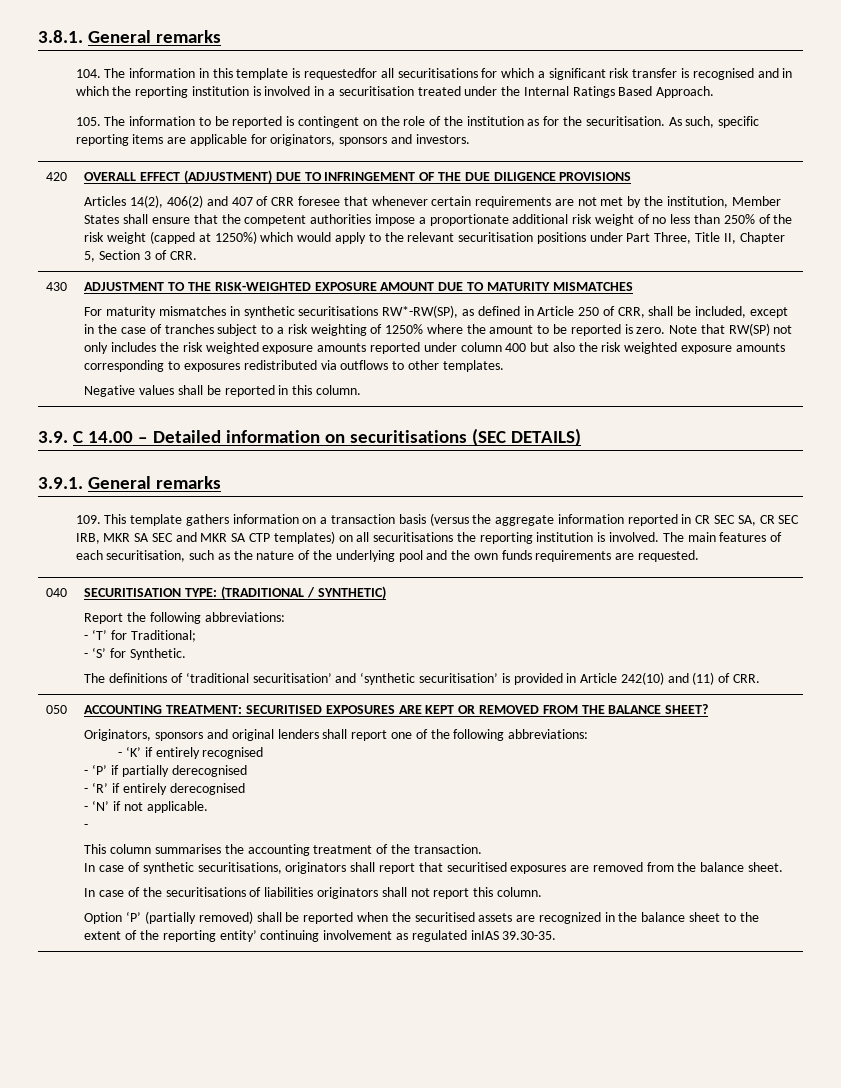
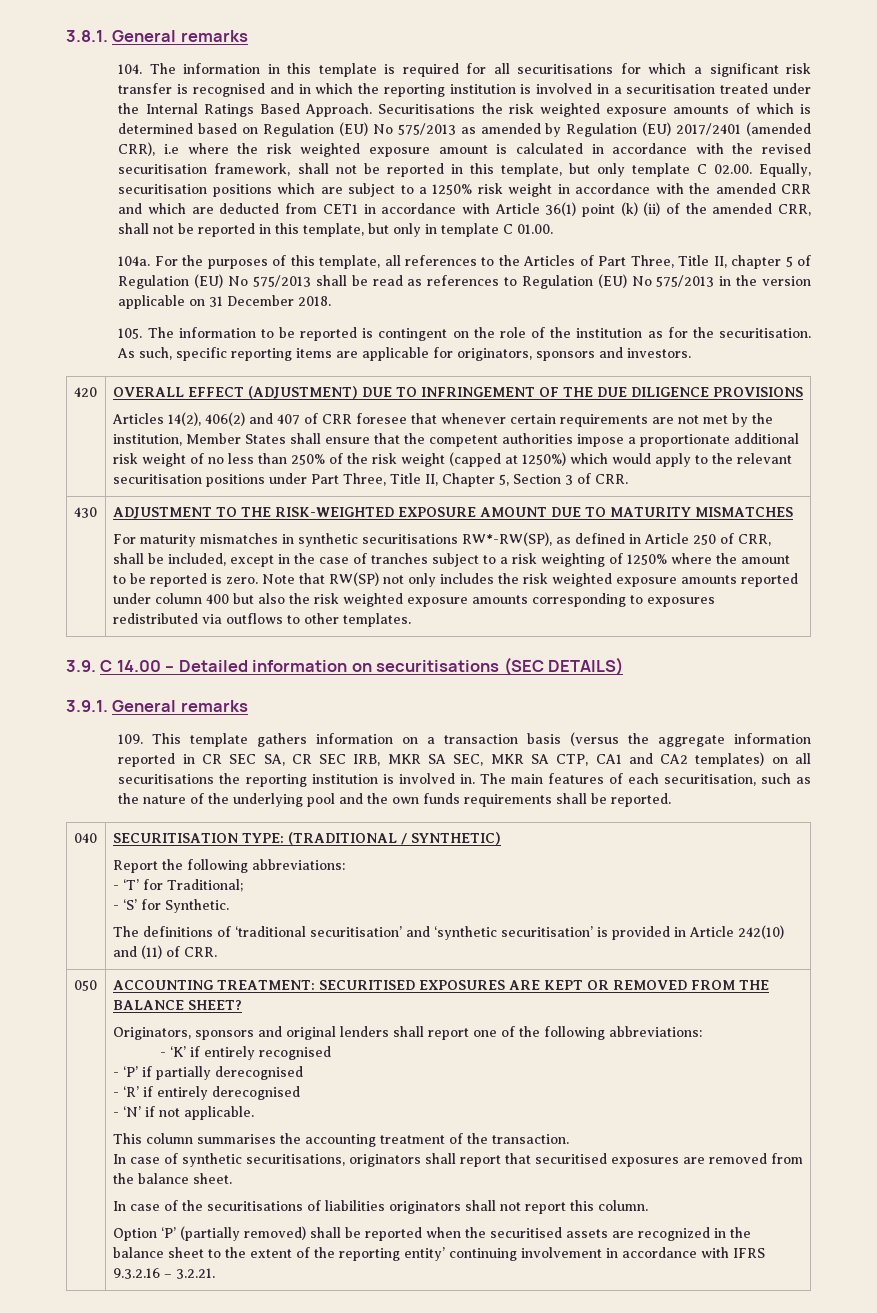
- 104. The information in this template is requestedfor all securitisations for which a significant risk transfer is recognised and in which the reporting institution is involved in a securitisation treated under the Internal Ratings Based Approach.
+ 104. The information in this template is required for all securitisations for which a significant risk transfer is recognised and in which the reporting institution is involved in a securitisation treated under the Internal Ratings Based Approach. Securitisations the risk weighted exposure amounts of which is determined based on Regulation (EU) No 575/2013 as amended by Regulation (EU) 2017/2401 (amended CRR), i.e where the risk weighted exposure amount is calculated in accordance with the revised securitisation framework, shall not be reported in this template, but only template C 02.00. Equally, securitisation positions which are subject to a 1250% risk weight in accordance with the amended CRR and which are deducted from CET1 in accordance with Article 36(1) point (k) (ii) of the amended CRR, shall not be reported in this template, but only in template C 01.00.
+ 104a. For the purposes of this template, all references to the Articles of Part Three, Title II, chapter 5 of Regulation (EU) No 575/2013 shall be read as references to Regulation (EU) No 575/2013 in the version applicable on 31 December 2018.
- Negative values shall be reported in this column.
- 109. This template gathers information on a transaction basis (versus the aggregate information reported in CR SEC SA, CR SEC IRB, MKR SA SEC and MKR SA CTP templates) on all securitisations the reporting institution is involved.
+ 109. This template gathers information on a transaction basis (versus the aggregate information reported in CR SEC SA, CR SEC IRB, MKR SA SEC, MKR SA CTP, CA1 and CA2 templates) on all securitisations the reporting institution is involved in.
- The main features of each securitisation, such as the nature of the underlying pool and the own funds requirements are requested.
+ The main features of each securitisation, such as the nature of the underlying pool and the own funds requirements shall be reported.
  - ‘N’ if not applicable.
- -
- Option ‘P’ (partially removed) shall be reported when the securitised assets are recognized in the balance sheet to the extent of the reporting entity’ continuing involvement as regulated inIAS 39.30-35.
+ Option ‘P’ (partially removed) shall be reported when the securitised assets are recognized in the balance sheet to the extent of the reporting entity’ continuing involvement in accordance with IFRS 9.3.2.16 – 3.2.21.

